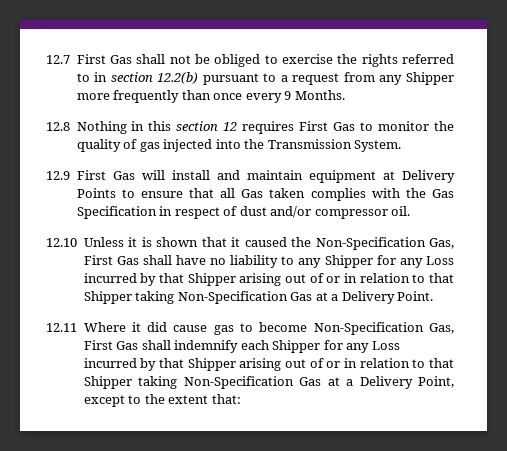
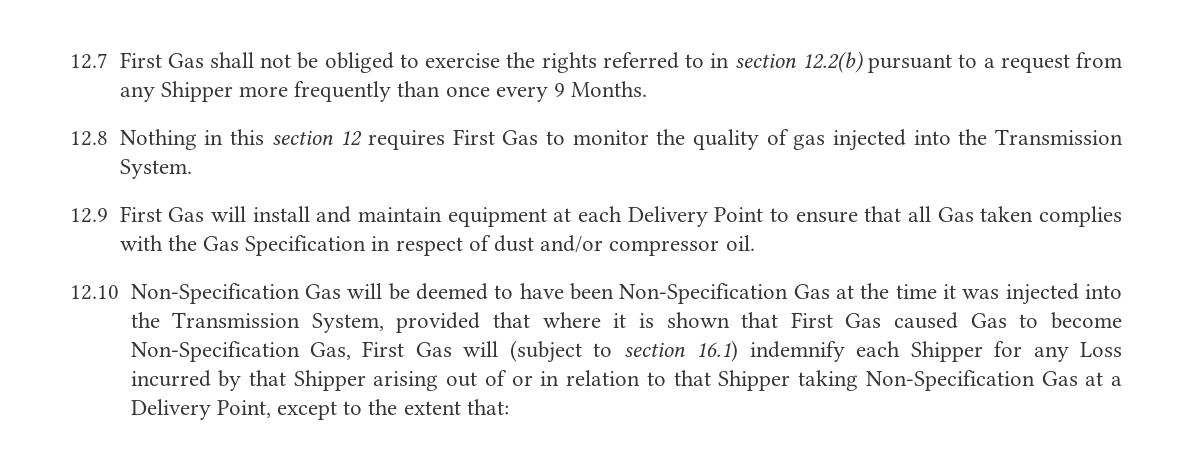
- 12.9 First Gas will install and maintain equipment at Delivery Points to ensure that all Gas taken complies with the Gas Specification in respect of dust and/or compressor oil.
+ 12.9 First Gas will install and maintain equipment at each Delivery Point to ensure that all Gas taken complies with the Gas Specification in respect of dust and/or compressor oil.
- 12.10 Unless it is shown that it caused the Non-Specification Gas, First Gas shall have no liability to any Shipper for any Loss incurred by that Shipper arising out of or in relation to that Shipper taking Non-Specification Gas at a Delivery Point.
- 12.11 Where it did cause gas to become Non-Specification Gas, First Gas shall indemnify each Shipper for any Loss incurred by that Shipper arising out of or in relation to that Shipper taking Non-Specification Gas at a Delivery Point, except to the extent that:
+ 12.10 Non-Specification Gas will be deemed to have been Non-Specification Gas at the time it was injected into the Transmission System, provided that where it is shown that First Gas caused Gas to become Non-Specification Gas, First Gas will (subject to section 16.1) indemnify each Shipper for any Loss incurred by that Shipper arising out of or in relation to that Shipper taking Non-Specification Gas at a Delivery Point, except to the extent that:

